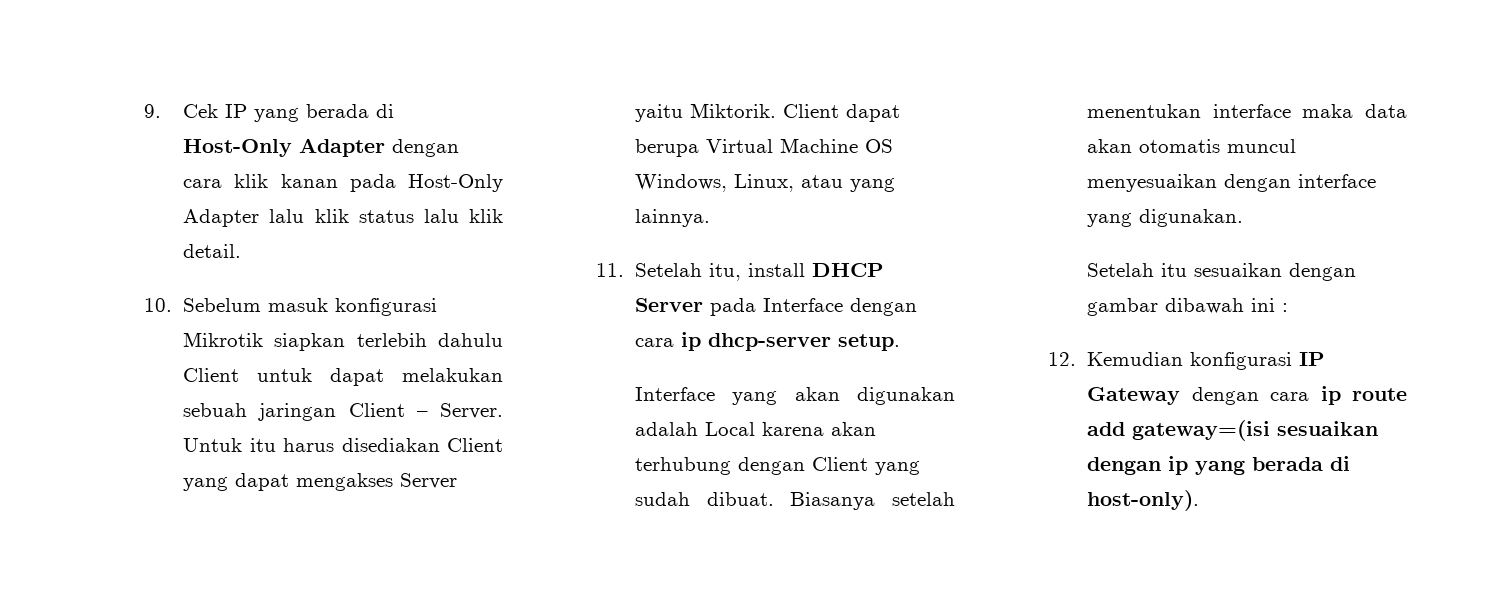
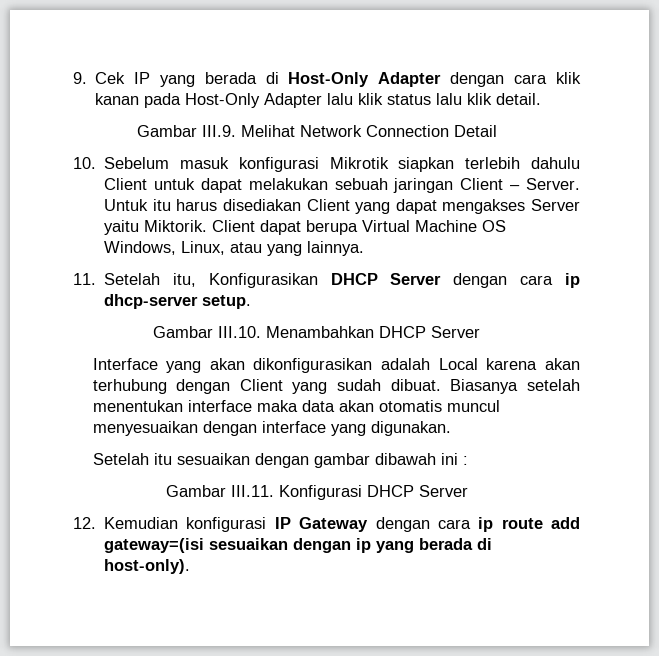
+ Gambar III.9. Melihat Network Connection Detail
- 11. Setelah itu, install DHCP Server pada Interface dengan cara ip dhcp-server setup.
+ 11. Setelah itu, Konfigurasikan DHCP Server dengan cara ip dhcp-server setup.
+ Gambar III.10. Menambahkan DHCP Server
- Interface yang akan digunakan adalah Local karena akan terhubung dengan Client yang sudah dibuat.
+ Interface yang akan dikonfigurasikan adalah Local karena akan terhubung dengan Client yang sudah dibuat.
+ Gambar III.11. Konfigurasi DHCP Server

